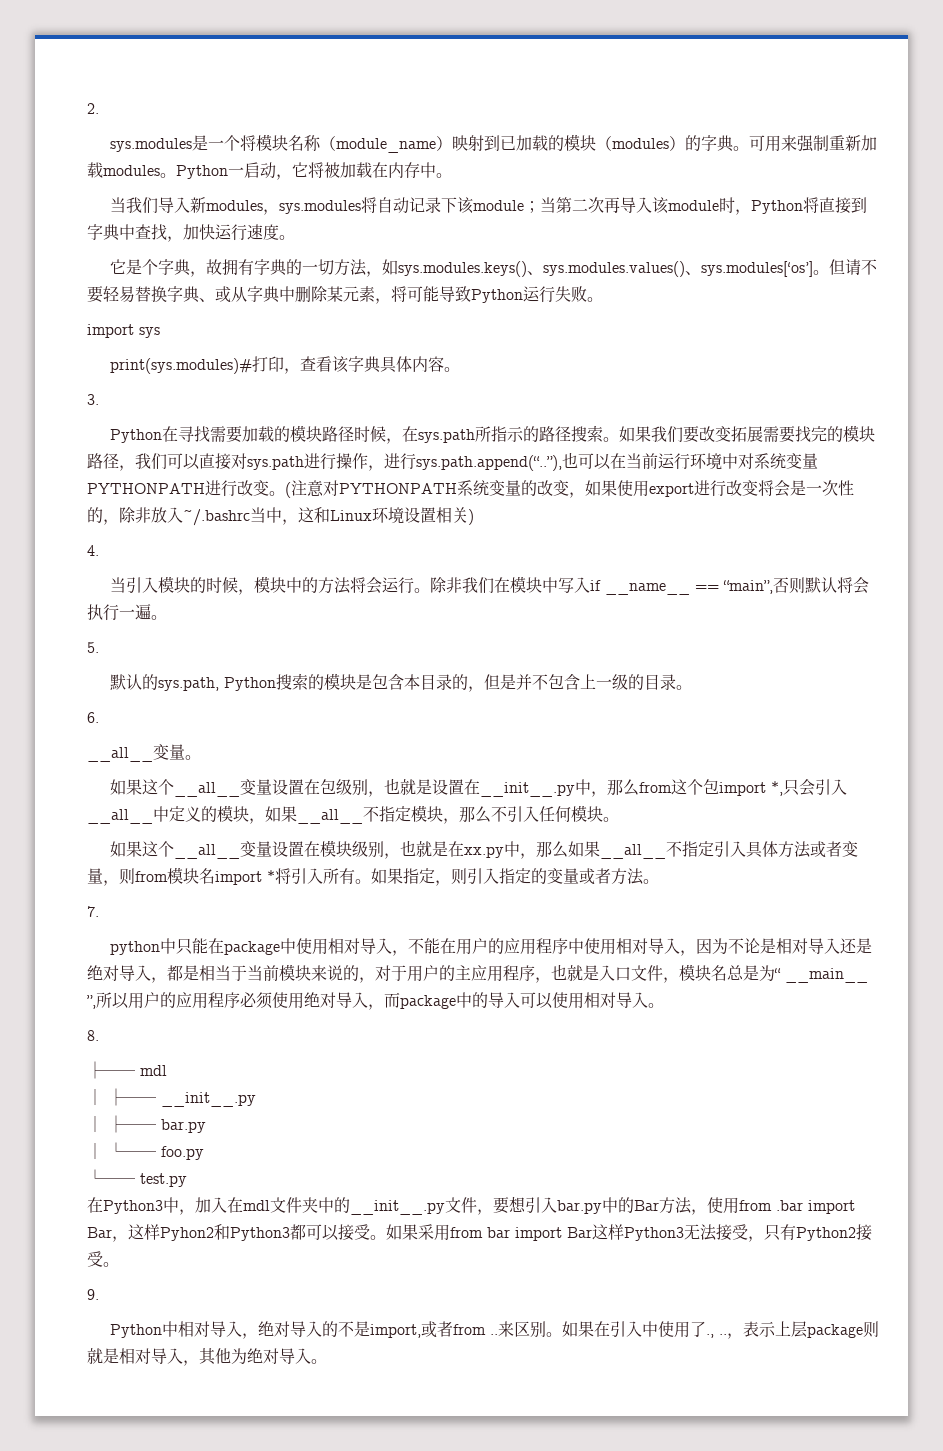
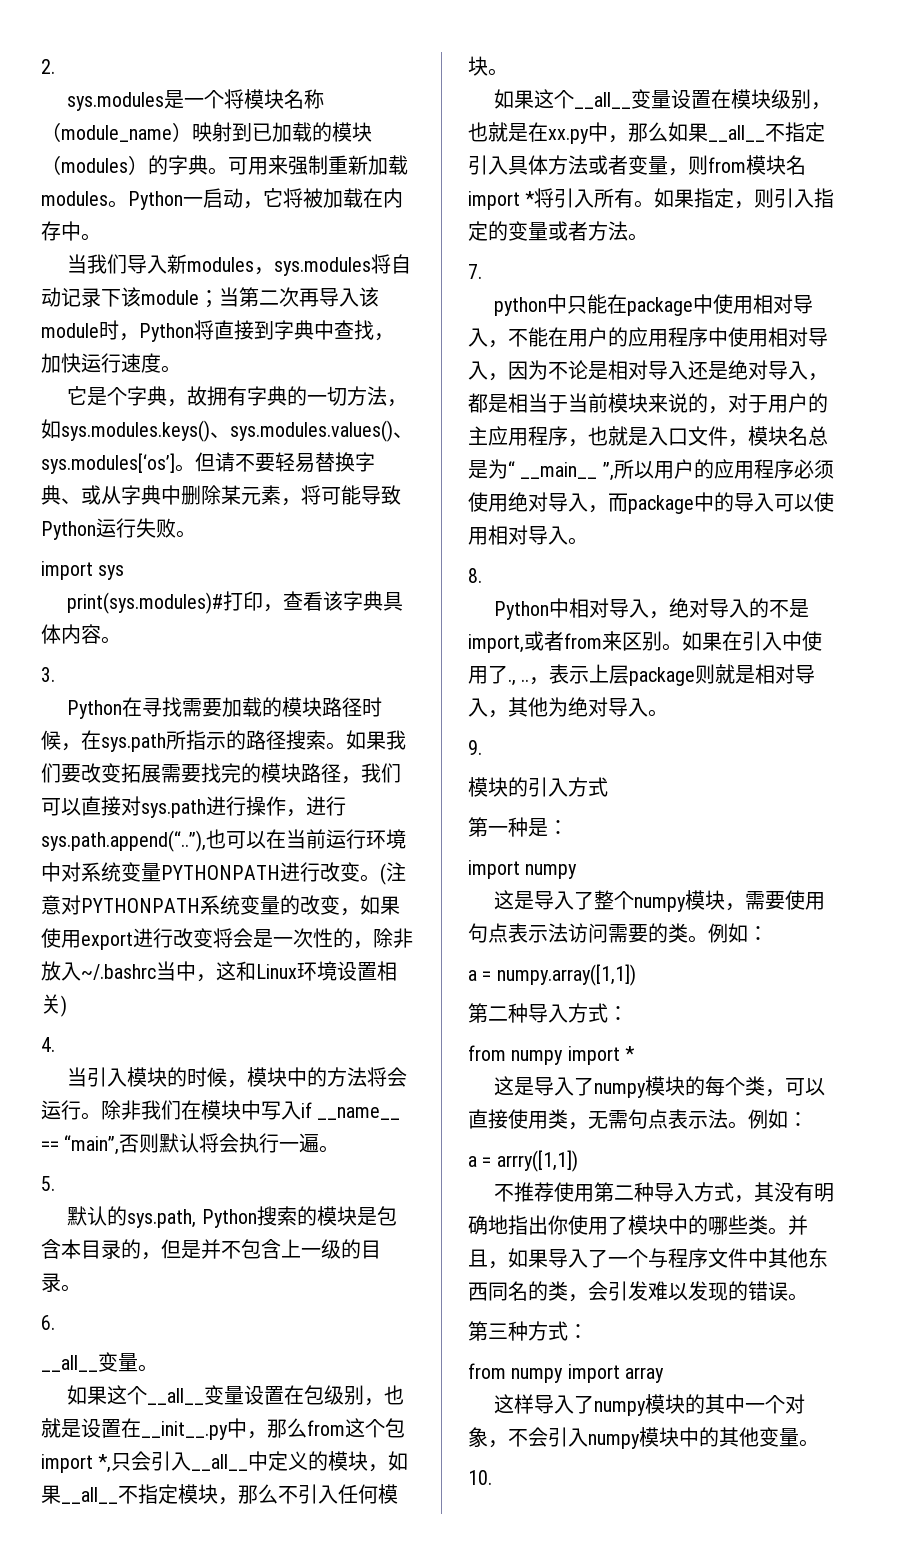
- ├── mdl
- │ ├── __init__.py
- │ ├── bar.py
- │ └── foo.py
- └── test.py
- 在Python3中，加入在mdl文件夹中的__init__.py文件，要想引入bar.py中的Bar方法，使用from .bar import Bar，这样Pyhon2和Python3都可以接受。如果采用from bar import Bar这样Python3无法接受，只有Python2接受。
- 9.
- Python中相对导入，绝对导入的不是import,或者from ..来区别。
+ Python中相对导入，绝对导入的不是import,或者from来区别。
+ 9.
+ 模块的引入方式
+ 第一种是：
+ import numpy
+ 这是导入了整个numpy模块，需要使用句点表示法访问需要的类。例如：
+ a = numpy.array([1,1])
+ 第二种导入方式：
+ from numpy import *
+ 这是导入了numpy模块的每个类，可以直接使用类，无需句点表示法。例如：
+ a = arrry([1,1])
+ 不推荐使用第二种导入方式，其没有明确地指出你使用了模块中的哪些类。并且，如果导入了一个与程序文件中其他东西同名的类，会引发难以发现的错误。
+ 第三种方式：
+ from numpy import array
+ 这样导入了numpy模块的其中一个对象，不会引入numpy模块中的其他变量。
+ 10.

